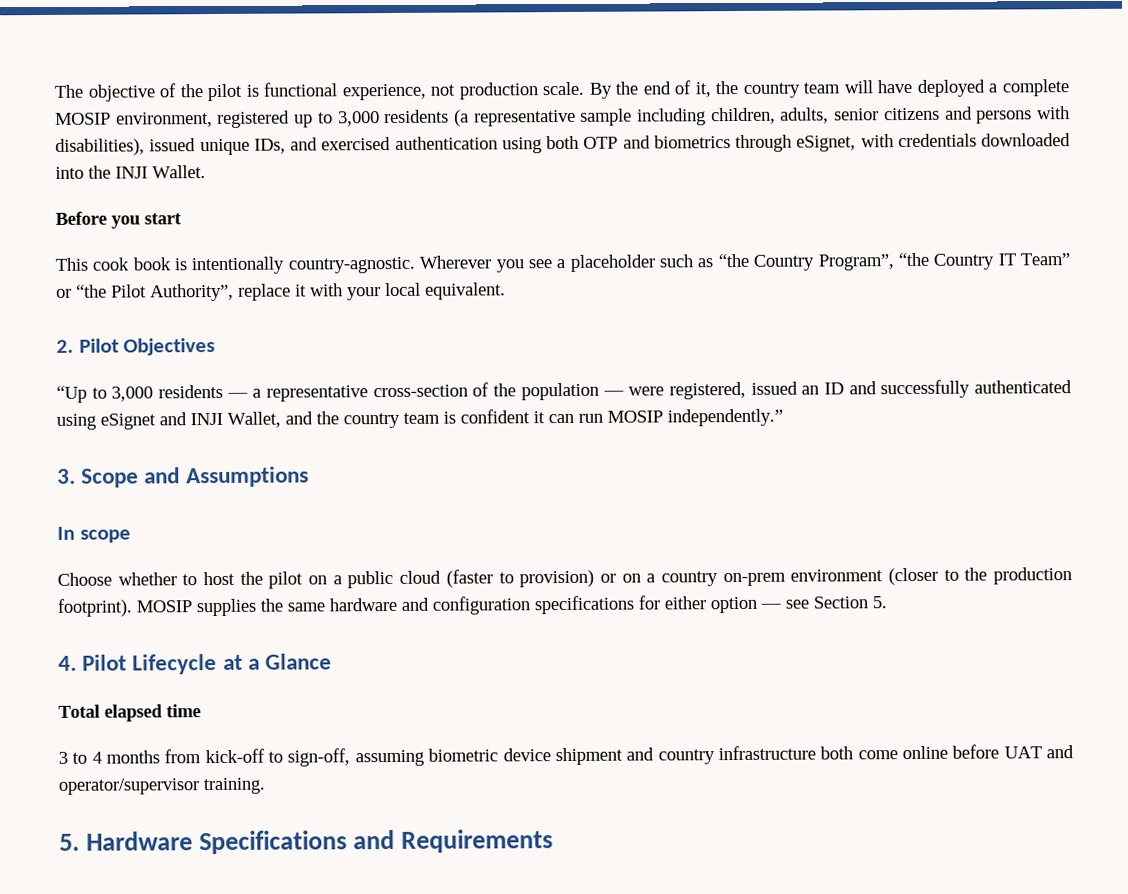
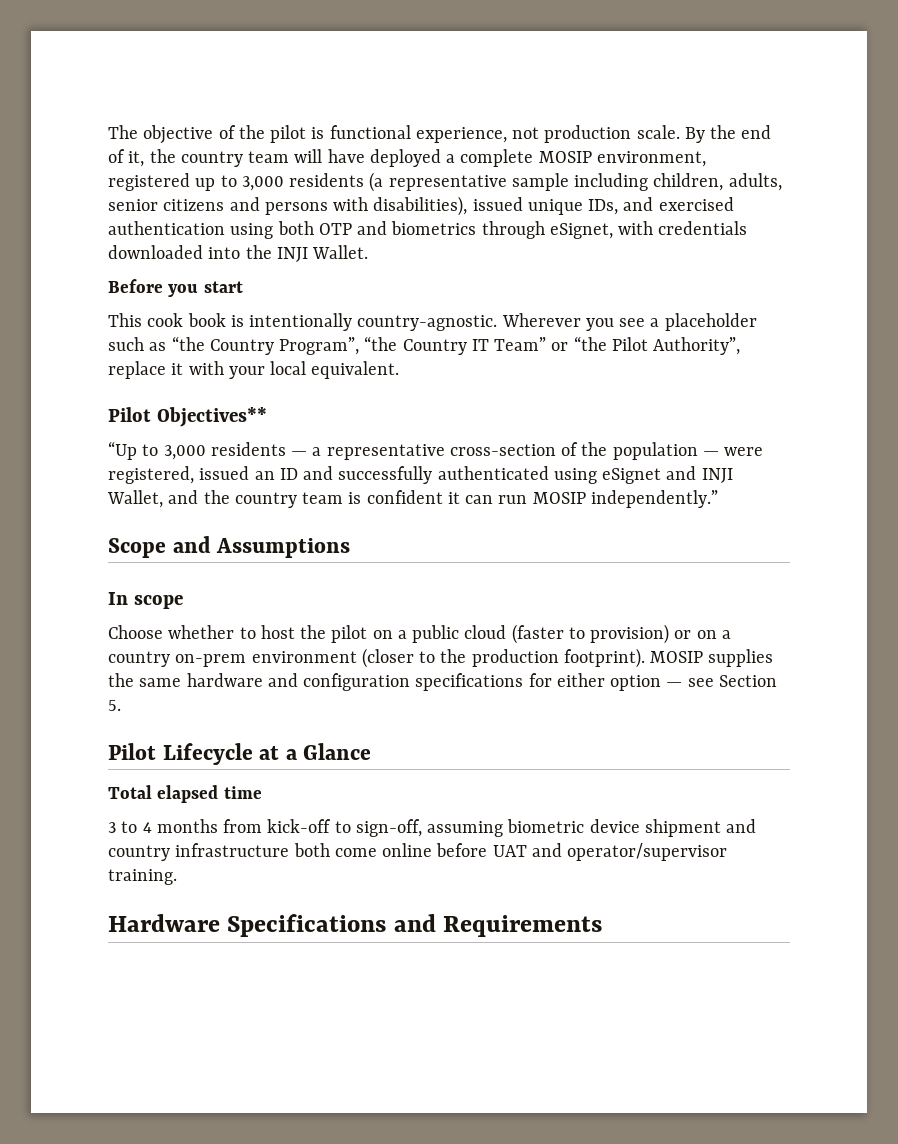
- 2. Pilot Objectives
+ Pilot Objectives**
- 3. Scope and Assumptions
+ Scope and Assumptions
- 4. Pilot Lifecycle at a Glance
+ Pilot Lifecycle at a Glance
- 5. Hardware Specifications and Requirements
+ Hardware Specifications and Requirements

